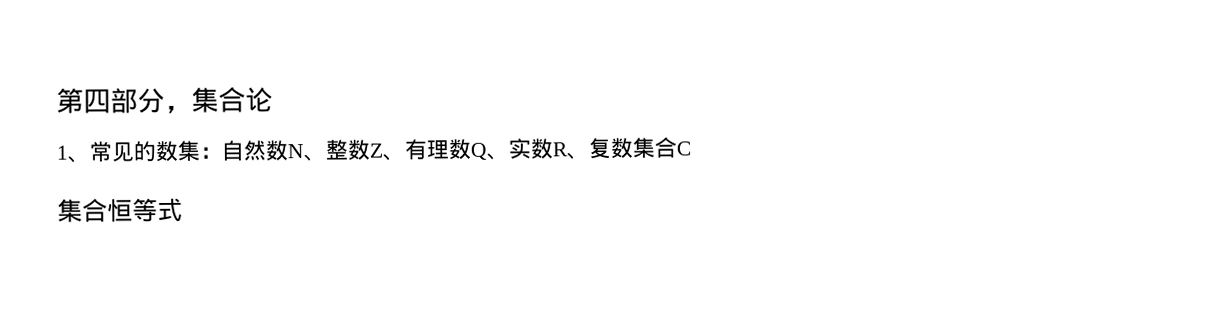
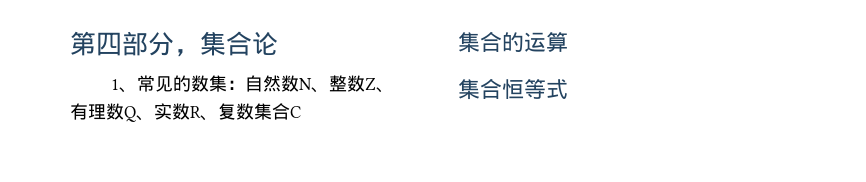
+ 集合的运算

